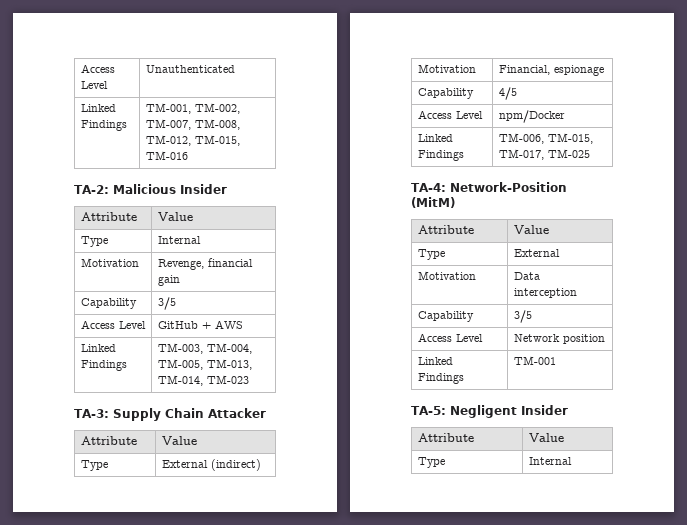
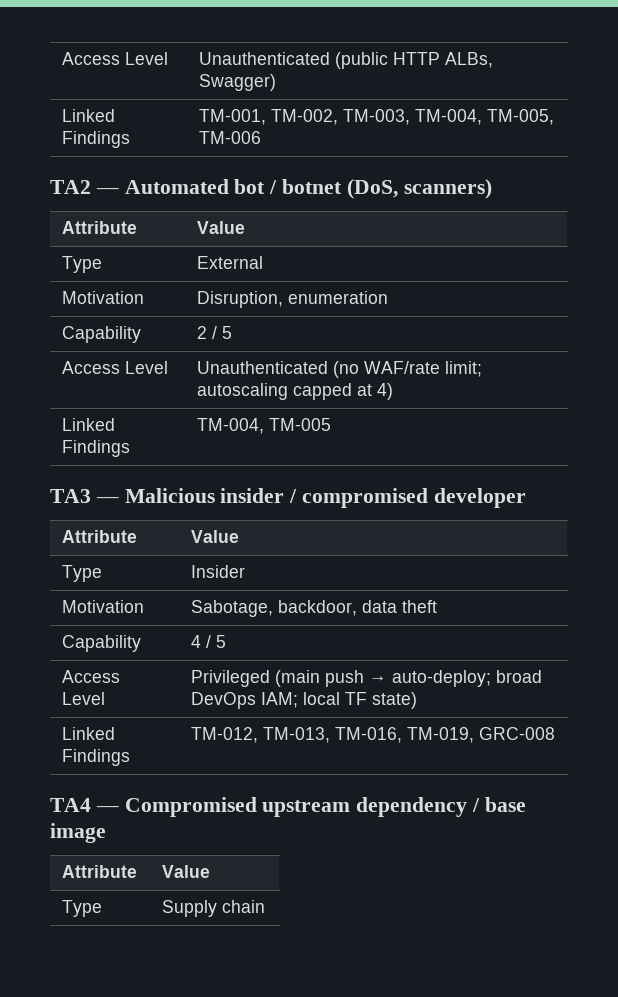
- Access Level | Unauthenticated
+ Access Level | Unauthenticated (public HTTP ALBs, Swagger)
- Linked Findings | TM-001, TM-002, TM-007, TM-008, TM-012, TM-015, TM-016
- TA-2: Malicious Insider
- Attribute | Value
- Type | Internal
- Motivation | Revenge, financial gain
- Capability | 3/5
- Access Level | GitHub + AWS
- Linked Findings | TM-003, TM-004, TM-005, TM-013, TM-014, TM-023
- TA-3: Supply Chain Attacker
- Attribute | Value
- Type | External (indirect)
- Motivation | Financial, espionage
- Capability | 4/5
- Access Level | npm/Docker
- Linked Findings | TM-006, TM-015, TM-017, TM-025
- TA-4: Network-Position (MitM)
+ Linked Findings | TM-001, TM-002, TM-003, TM-004, TM-005, TM-006
+ TA2 — Automated bot / botnet (DoS, scanners)
- Motivation | Data interception
- Capability | 3/5
- Access Level | Network position
- Linked Findings | TM-001
- TA-5: Negligent Insider
+ Motivation | Disruption, enumeration
+ Capability | 2 / 5
+ Access Level | Unauthenticated (no WAF/rate limit; autoscaling capped at 4)
+ Linked Findings | TM-004, TM-005
+ TA3 — Malicious insider / compromised developer
  Attribute | Value
- Type | Internal
+ Type | Insider
+ Motivation | Sabotage, backdoor, data theft
+ Capability | 4 / 5
+ Access Level | Privileged (main push → auto-deploy; broad DevOps IAM; local TF state)
+ Linked Findings | TM-012, TM-013, TM-016, TM-019, GRC-008
+ TA4 — Compromised upstream dependency / base image
+ Attribute | Value
+ Type | Supply chain

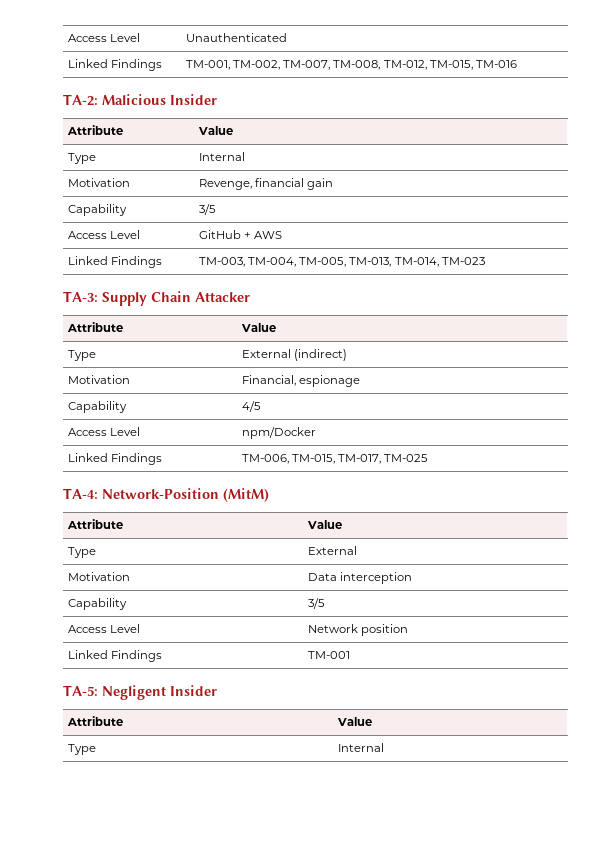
- Access Level | Unauthenticated (public HTTP ALBs, Swagger)
+ Access Level | Unauthenticated
- Linked Findings | TM-001, TM-002, TM-003, TM-004, TM-005, TM-006
- TA2 — Automated bot / botnet (DoS, scanners)
+ Linked Findings | TM-001, TM-002, TM-007, TM-008, TM-012, TM-015, TM-016
+ TA-2: Malicious Insider
+ Attribute | Value
+ Type | Internal
+ Motivation | Revenge, financial gain
+ Capability | 3/5
+ Access Level | GitHub + AWS
+ Linked Findings | TM-003, TM-004, TM-005, TM-013, TM-014, TM-023
+ TA-3: Supply Chain Attacker
+ Attribute | Value
+ Type | External (indirect)
+ Motivation | Financial, espionage
+ Capability | 4/5
+ Access Level | npm/Docker
+ Linked Findings | TM-006, TM-015, TM-017, TM-025
+ TA-4: Network-Position (MitM)
- Motivation | Disruption, enumeration
- Capability | 2 / 5
- Access Level | Unauthenticated (no WAF/rate limit; autoscaling capped at 4)
- Linked Findings | TM-004, TM-005
- TA3 — Malicious insider / compromised developer
+ Motivation | Data interception
+ Capability | 3/5
+ Access Level | Network position
+ Linked Findings | TM-001
+ TA-5: Negligent Insider
  Attribute | Value
- Type | Insider
- Motivation | Sabotage, backdoor, data theft
- Capability | 4 / 5
- Access Level | Privileged (main push → auto-deploy; broad DevOps IAM; local TF state)
- Linked Findings | TM-012, TM-013, TM-016, TM-019, GRC-008
- TA4 — Compromised upstream dependency / base image
- Attribute | Value
- Type | Supply chain
+ Type | Internal

